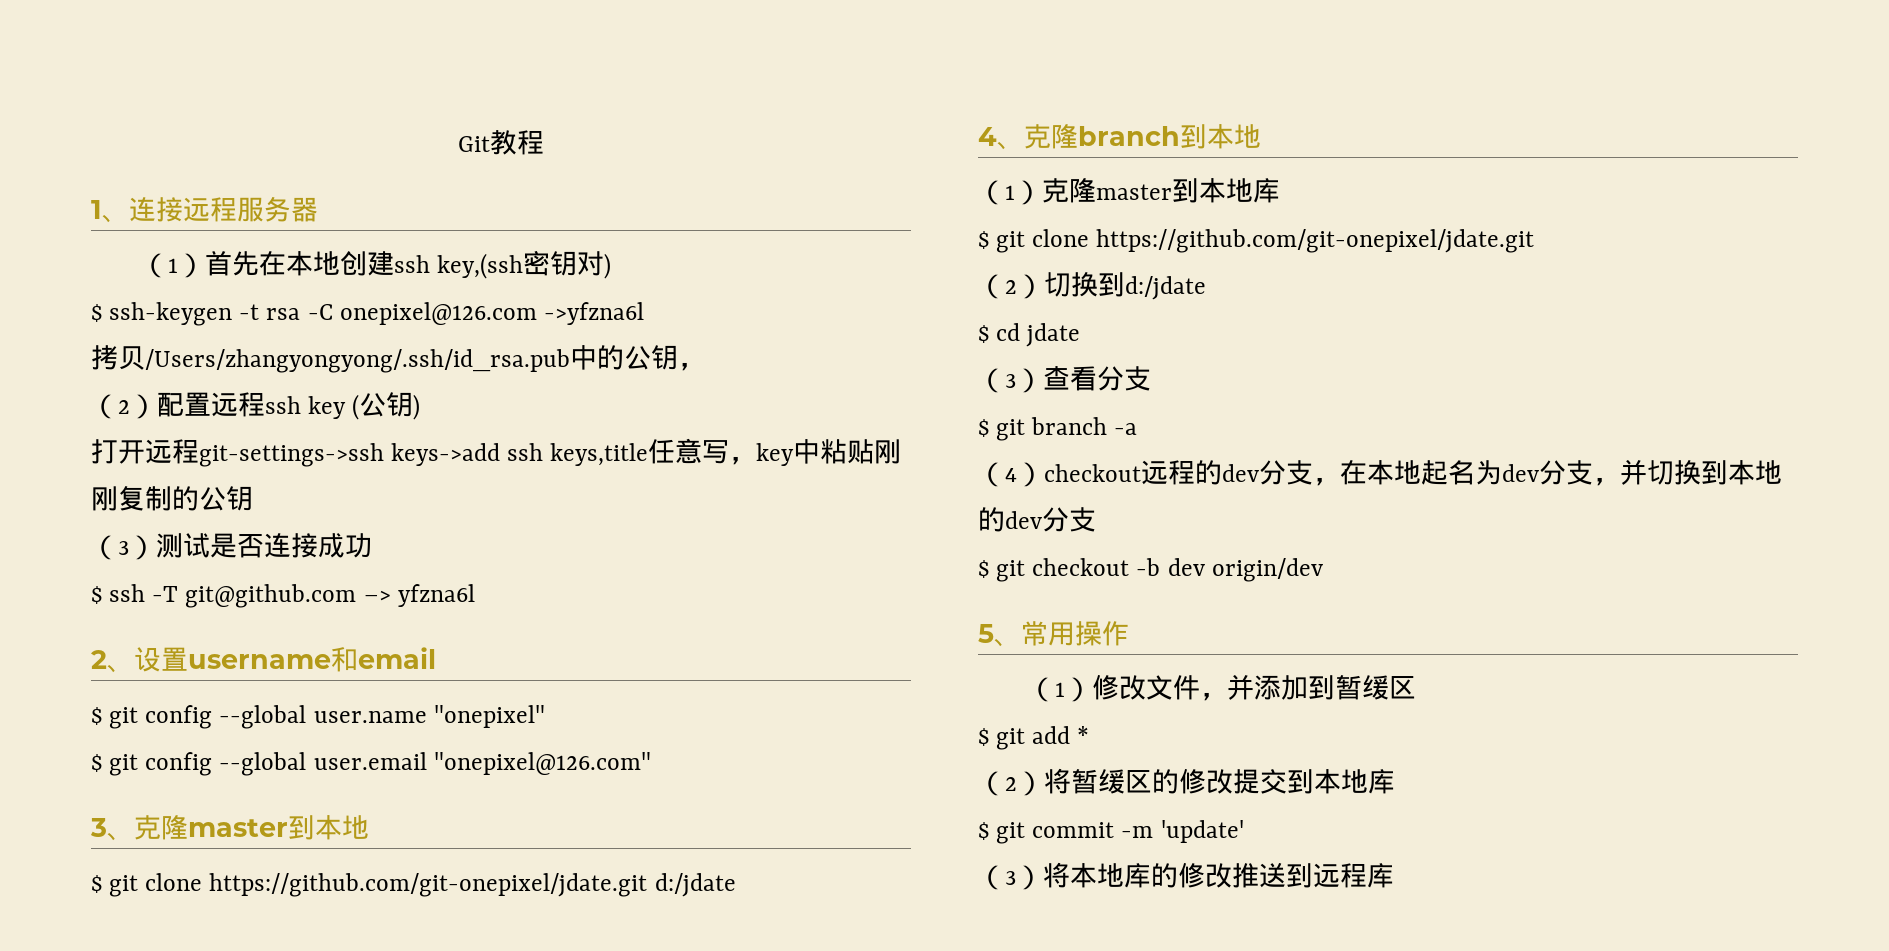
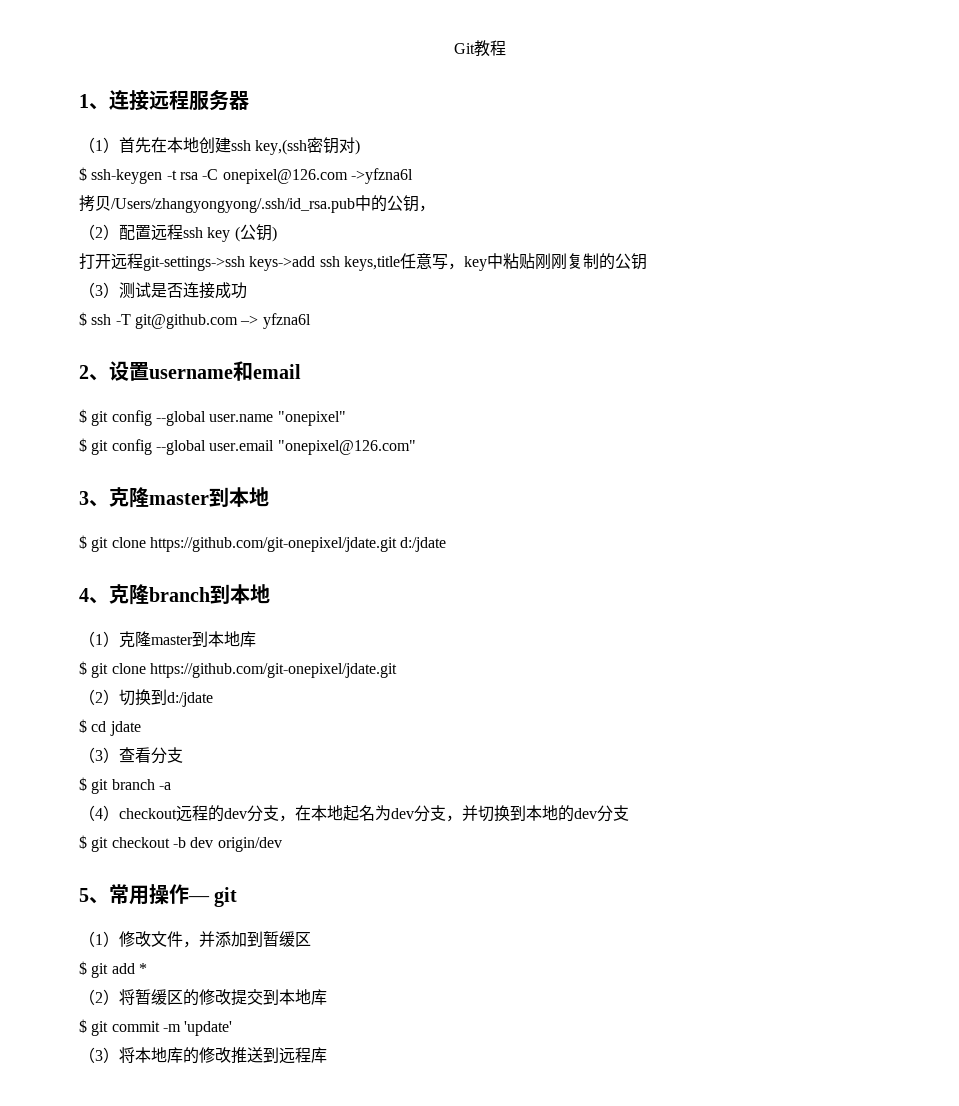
- 5、常用操作
+ 5、常用操作— git

